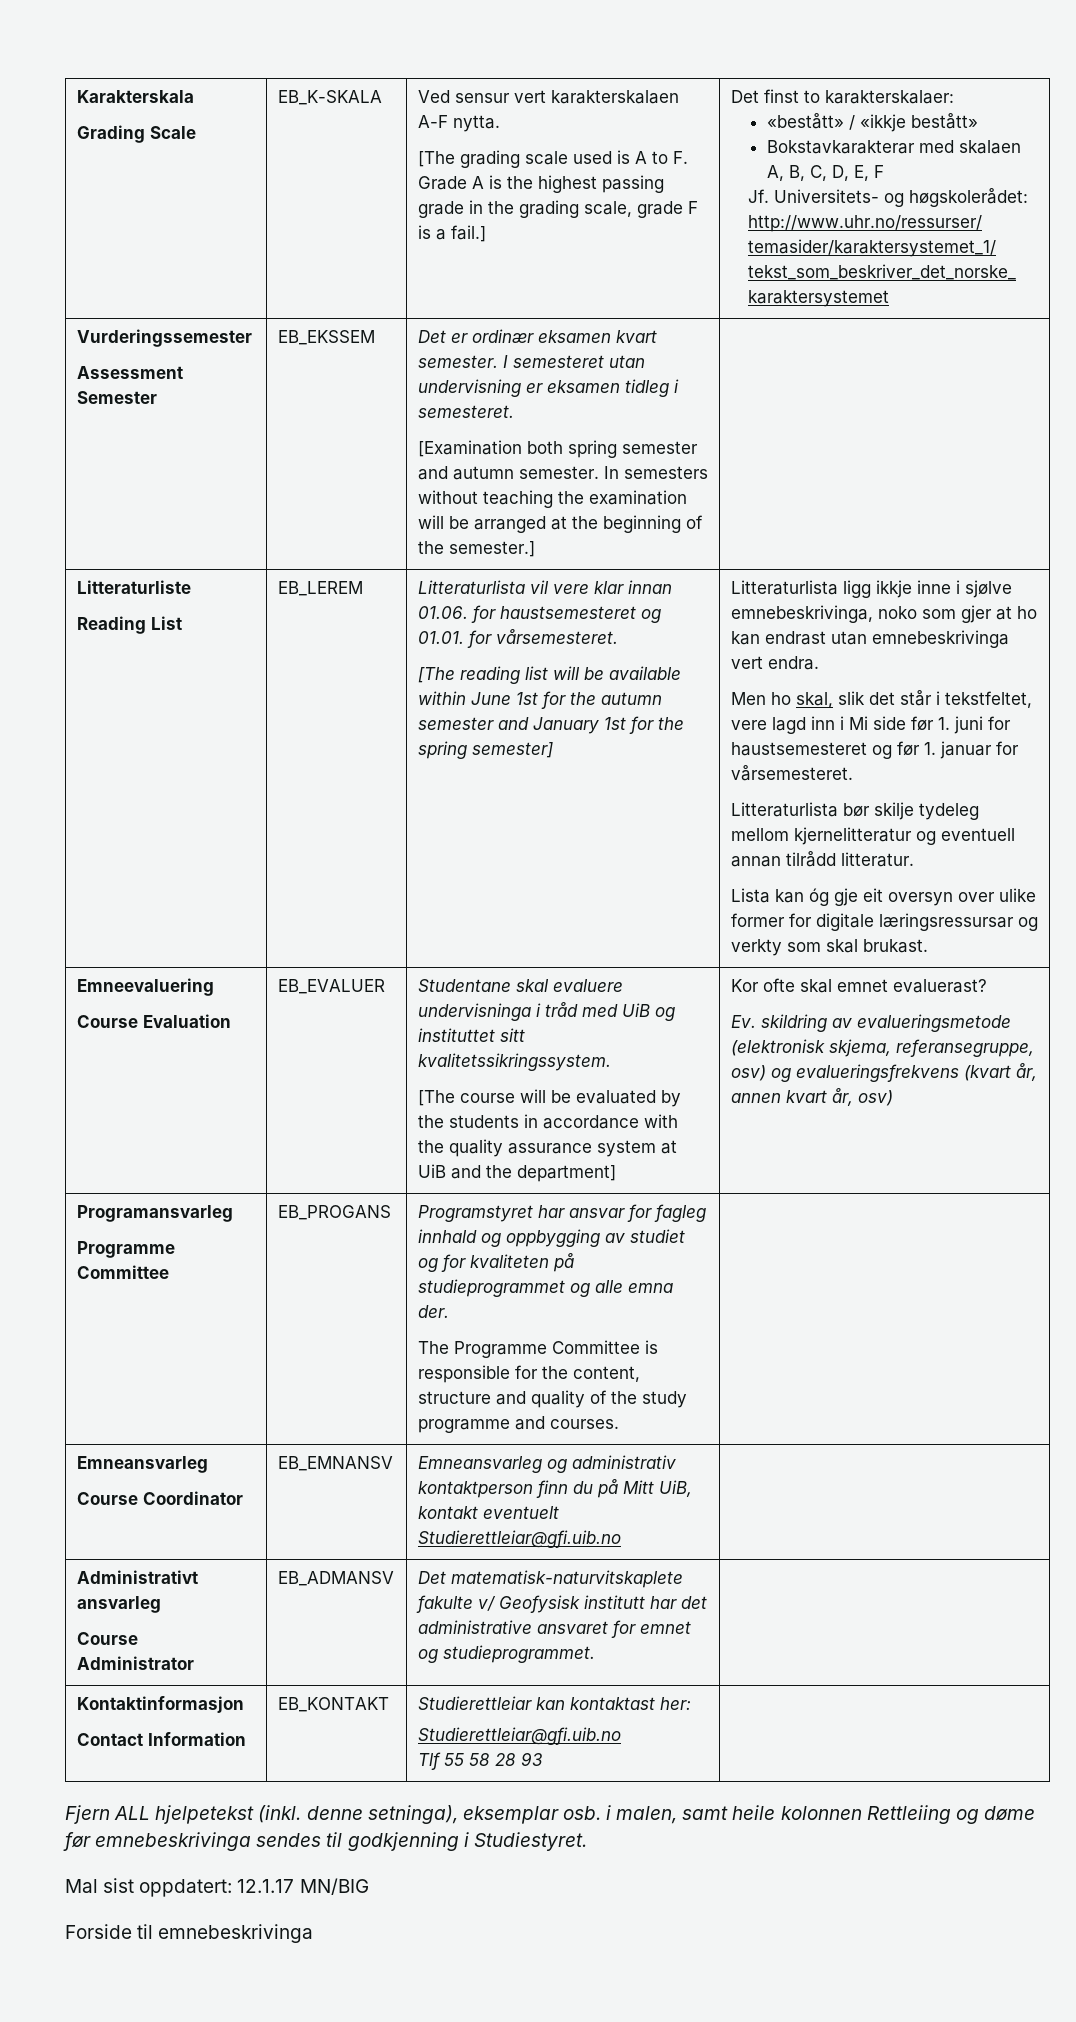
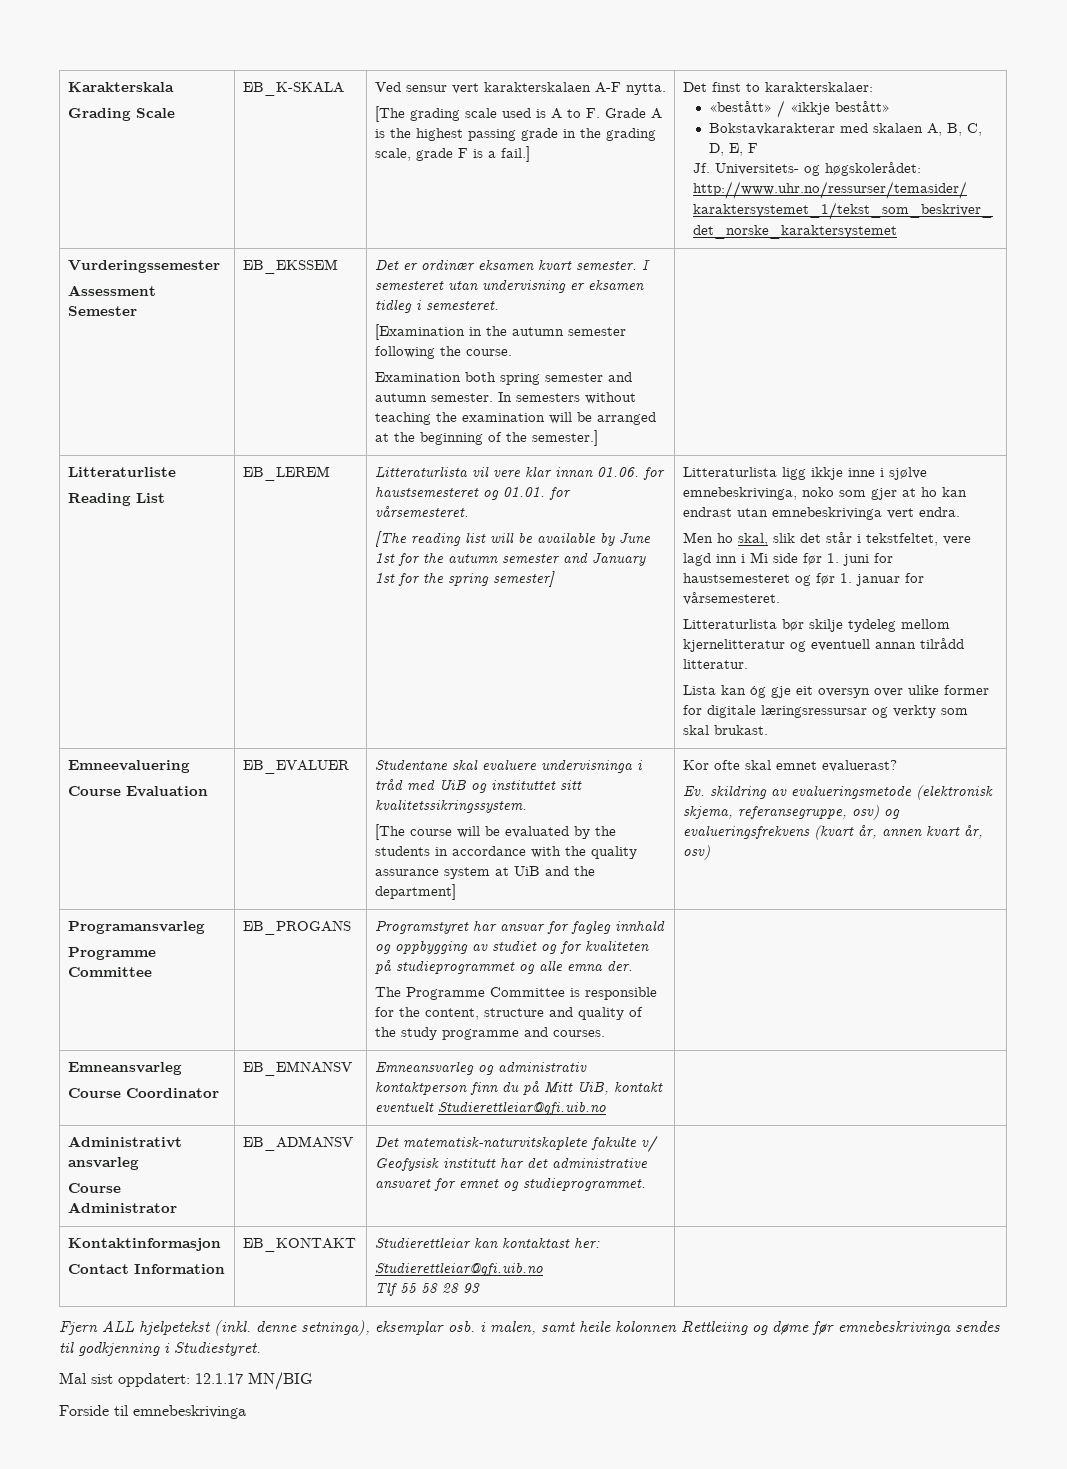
- [Examination both spring semester and autumn semester.
+ [Examination in the autumn semester following the course.
+ Examination both spring semester and autumn semester.
- [The reading list will be available within June 1st for the autumn semester and January 1st for the spring semester]
+ [The reading list will be available by June 1st for the autumn semester and January 1st for the spring semester]

